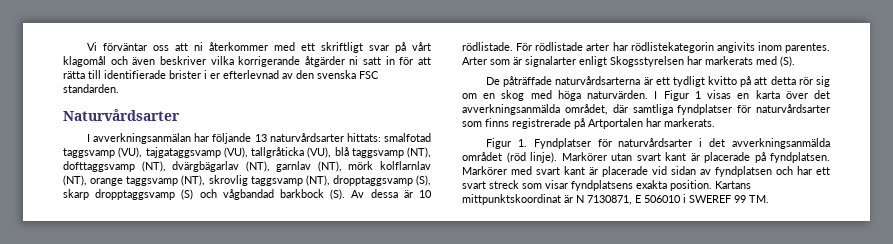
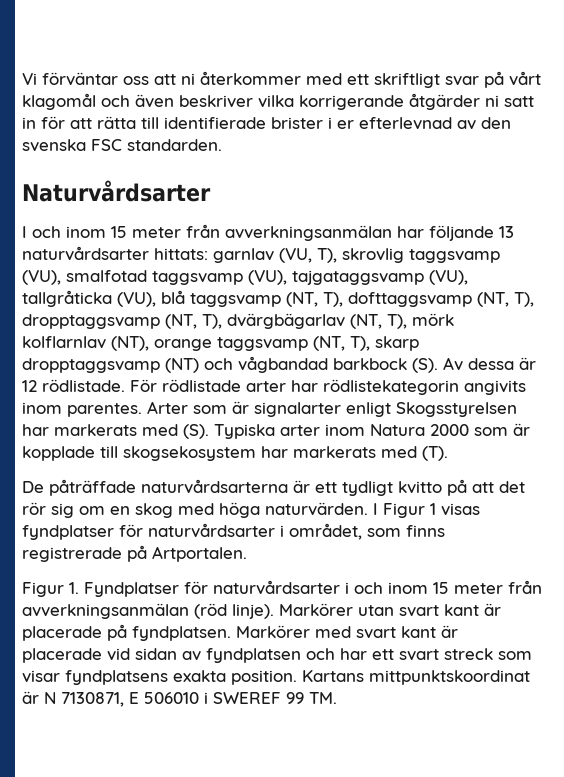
- I avverkningsanmälan har följande 13 naturvårdsarter hittats: smalfotad taggsvamp (VU), tajgataggsvamp (VU), tallgråticka (VU), blå taggsvamp (NT), dofttaggsvamp (NT), dvärgbägarlav (NT), garnlav (NT), mörk kolflarnlav (NT), orange taggsvamp (NT), skrovlig taggsvamp (NT), dropptaggsvamp (S), skarp dropptaggsvamp (S) och vågbandad barkbock (S). Av dessa är 10 rödlistade.
+ I och inom 15 meter från avverkningsanmälan har följande 13 naturvårdsarter hittats: garnlav (VU, T), skrovlig taggsvamp (VU), smalfotad taggsvamp (VU), tajgataggsvamp (VU), tallgråticka (VU), blå taggsvamp (NT, T), dofttaggsvamp (NT, T), dropptaggsvamp (NT, T), dvärgbägarlav (NT, T), mörk kolflarnlav (NT), orange taggsvamp (NT, T), skarp dropptaggsvamp (NT) och vågbandad barkbock (S). Av dessa är 12 rödlistade.
- Arter som är signalarter enligt Skogsstyrelsen har markerats med (S).
+ Arter som är signalarter enligt Skogsstyrelsen har markerats med (S). Typiska arter inom Natura 2000 som är kopplade till skogsekosystem har markerats med (T).
- De påträffade naturvårdsarterna är ett tydligt kvitto på att detta rör sig om en skog med höga naturvärden.
+ De påträffade naturvårdsarterna är ett tydligt kvitto på att det rör sig om en skog med höga naturvärden.
- I Figur 1 visas en karta över det avverkningsanmälda området, där samtliga fyndplatser för naturvårdsarter som finns registrerade på Artportalen har markerats.
+ I Figur 1 visas fyndplatser för naturvårdsarter i området, som finns registrerade på Artportalen.
- Figur 1. Fyndplatser för naturvårdsarter i det avverkningsanmälda området (röd linje).
+ Figur 1. Fyndplatser för naturvårdsarter i och inom 15 meter från avverkningsanmälan (röd linje).

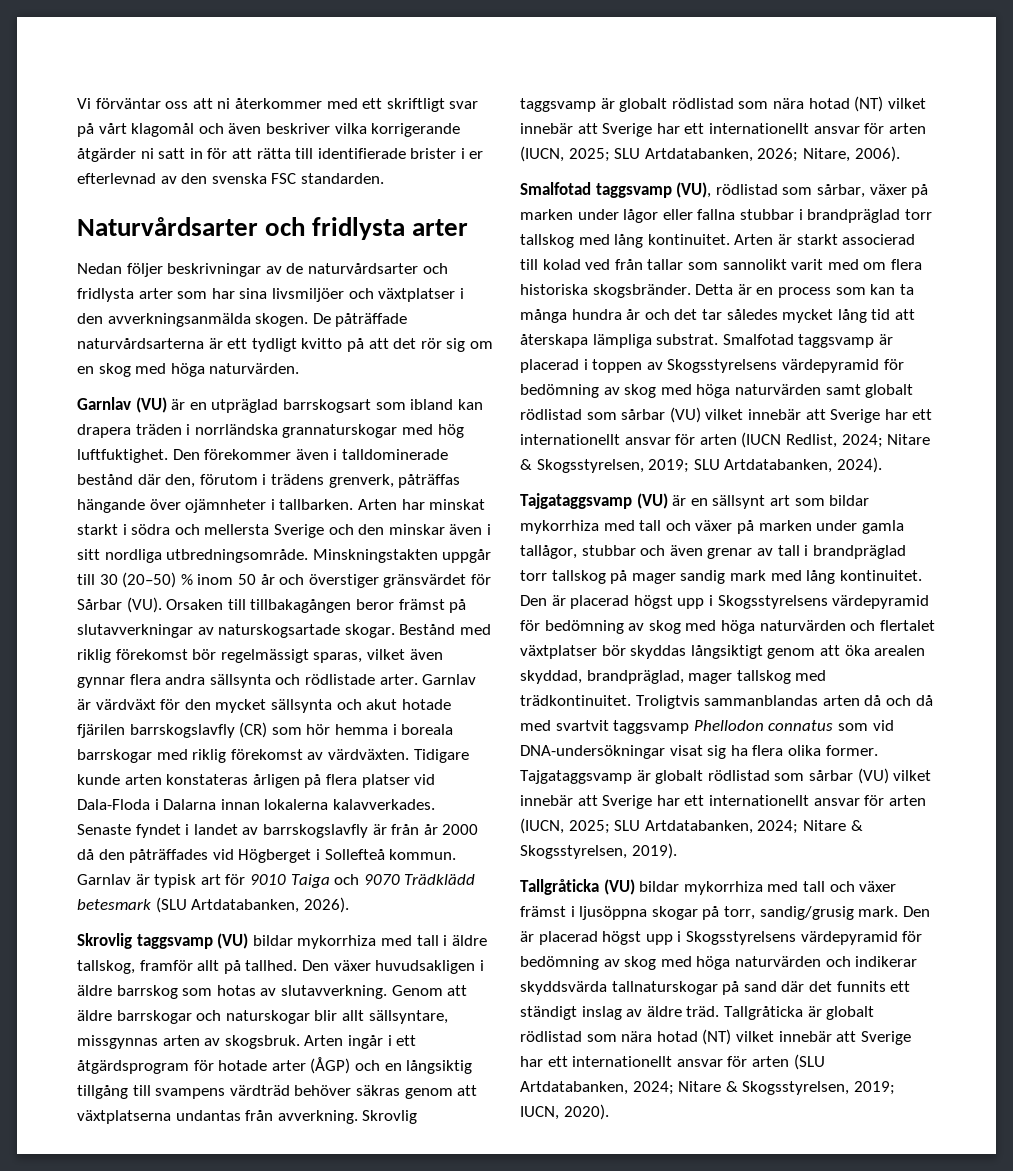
- Naturvårdsarter
- I och inom 15 meter från avverkningsanmälan har följande 13 naturvårdsarter hittats: garnlav (VU, T), skrovlig taggsvamp (VU), smalfotad taggsvamp (VU), tajgataggsvamp (VU), tallgråticka (VU), blå taggsvamp (NT, T), dofttaggsvamp (NT, T), dropptaggsvamp (NT, T), dvärgbägarlav (NT, T), mörk kolflarnlav (NT), orange taggsvamp (NT, T), skarp dropptaggsvamp (NT) och vågbandad barkbock (S). Av dessa är 12 rödlistade. För rödlistade arter har rödlistekategorin angivits inom parentes. Arter som är signalarter enligt Skogsstyrelsen har markerats med (S). Typiska arter inom Natura 2000 som är kopplade till skogsekosystem har markerats med (T).
- De påträffade naturvårdsarterna är ett tydligt kvitto på att det rör sig om en skog med höga naturvärden. I Figur 1 visas fyndplatser för naturvårdsarter i området, som finns registrerade på Artportalen.
- Figur 1. Fyndplatser för naturvårdsarter i och inom 15 meter från avverkningsanmälan (röd linje). Markörer utan svart kant är placerade på fyndplatsen. Markörer med svart kant är placerade vid sidan av fyndplatsen och har ett svart streck som visar fyndplatsens exakta position. Kartans mittpunktskoordinat är N 7130871, E 506010 i SWEREF 99 TM.
+ Naturvårdsarter och fridlysta arter
+ Nedan följer beskrivningar av de naturvårdsarter och fridlysta arter som har sina livsmiljöer och växtplatser i den avverkningsanmälda skogen. De påträffade naturvårdsarterna är ett tydligt kvitto på att det rör sig om en skog med höga naturvärden.
+ Garnlav (VU) är en utpräglad barrskogsart som ibland kan drapera träden i norrländska grannaturskogar med hög luftfuktighet. Den förekommer även i talldominerade bestånd där den, förutom i trädens grenverk, påträffas hängande över ojämnheter i tallbarken. Arten har minskat starkt i södra och mellersta Sverige och den minskar även i sitt nordliga utbredningsområde. Minskningstakten uppgår till 30 (20–50) % inom 50 år och överstiger gränsvärdet för Sårbar (VU). Orsaken till tillbakagången beror främst på slutavverkningar av naturskogsartade skogar. Bestånd med riklig förekomst bör regelmässigt sparas, vilket även gynnar flera andra sällsynta och rödlistade arter. Garnlav är värdväxt för den mycket sällsynta och akut hotade fjärilen barrskogslavfly (CR) som hör hemma i boreala barrskogar med riklig förekomst av värdväxten. Tidigare kunde arten konstateras årligen på flera platser vid Dala-Floda i Dalarna innan lokalerna kalavverkades. Senaste fyndet i landet av barrskogslavfly är från år 2000 då den påträffades vid Högberget i Sollefteå kommun. Garnlav är typisk art för 9010 Taiga och 9070 Trädklädd betesmark (SLU Artdatabanken, 2026).
+ Skrovlig taggsvamp (VU) bildar mykorrhiza med tall i äldre tallskog, framför allt på tallhed. Den växer huvudsakligen i äldre barrskog som hotas av slutavverkning. Genom att äldre barrskogar och naturskogar blir allt sällsyntare, missgynnas arten av skogsbruk. Arten ingår i ett åtgärdsprogram för hotade arter (ÅGP) och en långsiktig tillgång till svampens värdträd behöver säkras genom att växtplatserna undantas från avverkning. Skrovlig taggsvamp är globalt rödlistad som nära hotad (NT) vilket innebär att Sverige har ett internationellt ansvar för arten (IUCN, 2025; SLU Artdatabanken, 2026; Nitare, 2006).
+ Smalfotad taggsvamp (VU), rödlistad som sårbar, växer på marken under lågor eller fallna stubbar i brandpräglad torr tallskog med lång kontinuitet. Arten är starkt associerad till kolad ved från tallar som sannolikt varit med om flera historiska skogsbränder. Detta är en process som kan ta många hundra år och det tar således mycket lång tid att återskapa lämpliga substrat. Smalfotad taggsvamp är placerad i toppen av Skogsstyrelsens värdepyramid för bedömning av skog med höga naturvärden samt globalt rödlistad som sårbar (VU) vilket innebär att Sverige har ett internationellt ansvar för arten (IUCN Redlist, 2024; Nitare & Skogsstyrelsen, 2019; SLU Artdatabanken, 2024).
+ Tajgataggsvamp (VU) är en sällsynt art som bildar mykorrhiza med tall och växer på marken under gamla tallågor, stubbar och även grenar av tall i brandpräglad torr tallskog på mager sandig mark med lång kontinuitet. Den är placerad högst upp i Skogsstyrelsens värdepyramid för bedömning av skog med höga naturvärden och flertalet växtplatser bör skyddas långsiktigt genom att öka arealen skyddad, brandpräglad, mager tallskog med trädkontinuitet. Troligtvis sammanblandas arten då och då med svartvit taggsvamp Phellodon connatus som vid DNA-undersökningar visat sig ha flera olika former. Tajgataggsvamp är globalt rödlistad som sårbar (VU) vilket innebär att Sverige har ett internationellt ansvar för arten (IUCN, 2025; SLU Artdatabanken, 2024; Nitare & Skogsstyrelsen, 2019).
+ Tallgråticka (VU) bildar mykorrhiza med tall och växer främst i ljusöppna skogar på torr, sandig/grusig mark. Den är placerad högst upp i Skogsstyrelsens värdepyramid för bedömning av skog med höga naturvärden och indikerar skyddsvärda tallnaturskogar på sand där det funnits ett ständigt inslag av äldre träd. Tallgråticka är globalt rödlistad som nära hotad (NT) vilket innebär att Sverige har ett internationellt ansvar för arten (SLU Artdatabanken, 2024; Nitare & Skogsstyrelsen, 2019; IUCN, 2020).

